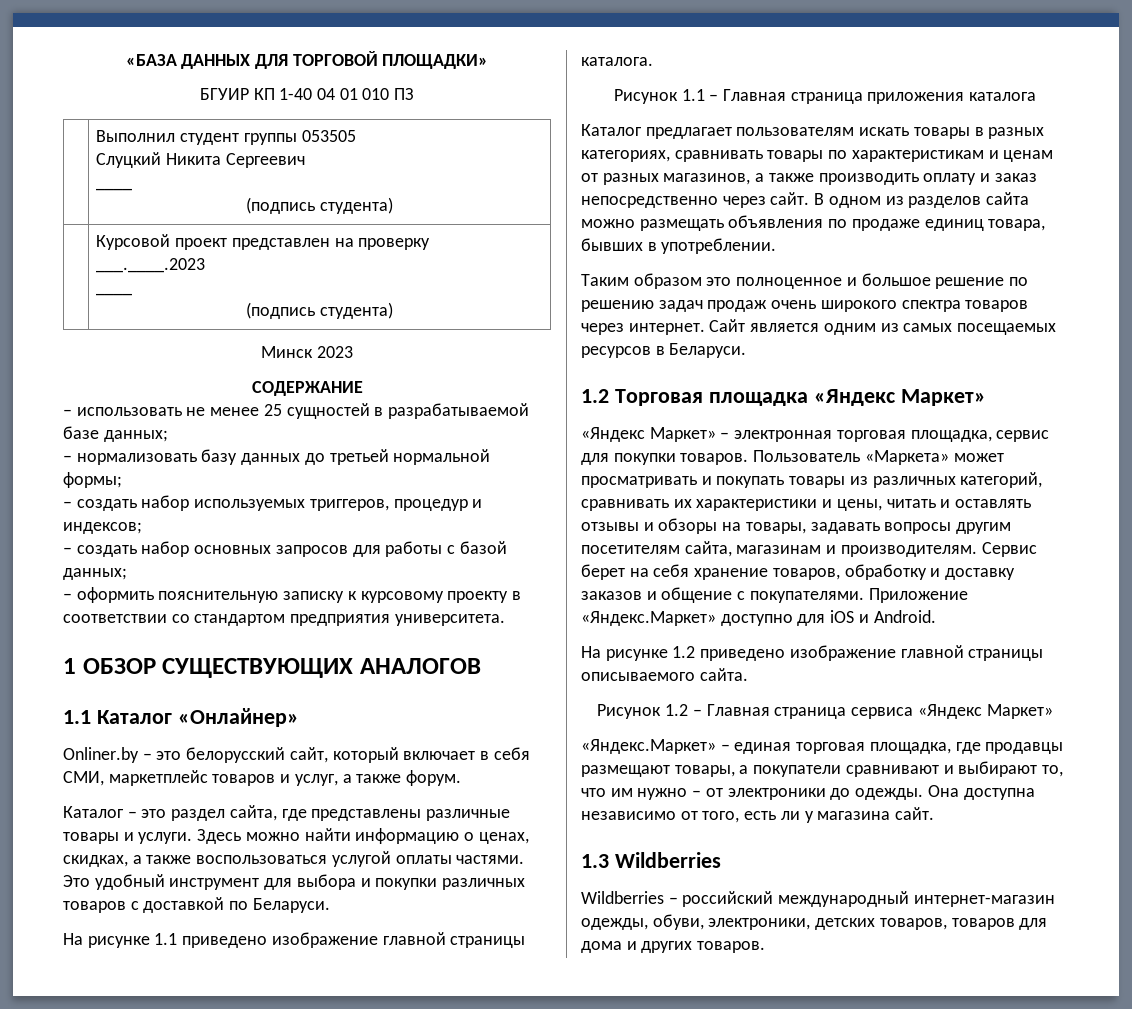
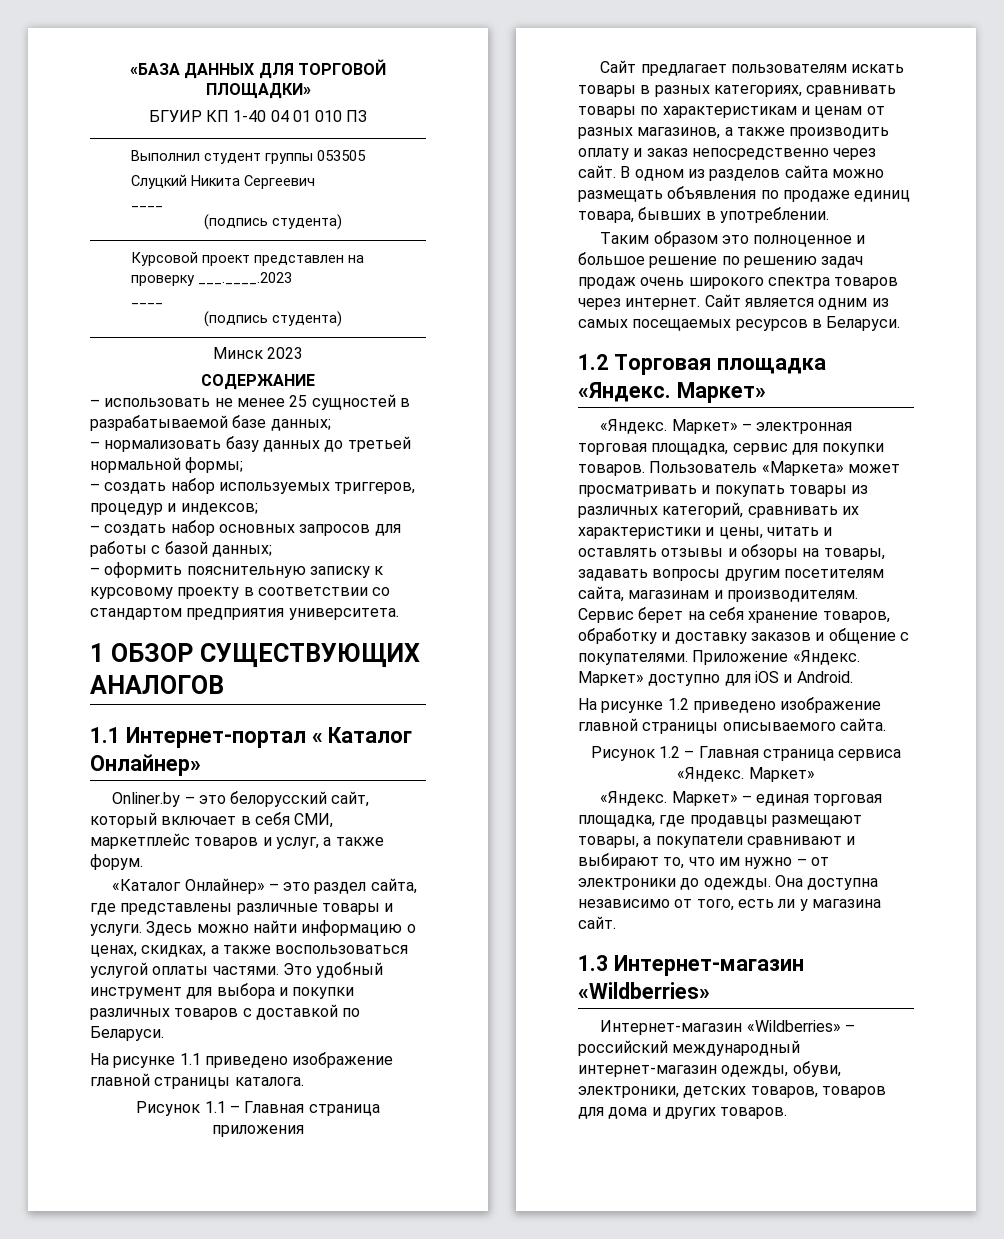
- 1.1 Каталог «Онлайнер»
+ 1.1 Интернет-портал « Каталог Онлайнер»
- Каталог – это раздел сайта, где представлены различные товары и услуги.
+ «Каталог Онлайнер» – это раздел сайта, где представлены различные товары и услуги.
- Рисунок 1.1 – Главная страница приложения каталога
- Каталог предлагает пользователям искать товары в разных категориях, сравнивать товары по характеристикам и ценам от разных магазинов, а также производить оплату и заказ непосредственно через сайт.
+ Рисунок 1.1 – Главная страница приложения
+ Сайт предлагает пользователям искать товары в разных категориях, сравнивать товары по характеристикам и ценам от разных магазинов, а также производить оплату и заказ непосредственно через сайт.
- 1.2 Торговая площадка «Яндекс Маркет»
- «Яндекс Маркет» – электронная торговая площадка, сервис для покупки товаров.
+ 1.2 Торговая площадка «Яндекс. Маркет»
+ «Яндекс. Маркет» – электронная торговая площадка, сервис для покупки товаров.
- Приложение «Яндекс.Маркет» доступно для iOS и Android.
+ Приложение «Яндекс. Маркет» доступно для iOS и Android.
- Рисунок 1.2 – Главная страница сервиса «Яндекс Маркет»
- «Яндекс.Маркет» – единая торговая площадка, где продавцы размещают товары, а покупатели сравнивают и выбирают то, что им нужно – от электроники до одежды.
+ Рисунок 1.2 – Главная страница сервиса «Яндекс. Маркет»
+ «Яндекс. Маркет» – единая торговая площадка, где продавцы размещают товары, а покупатели сравнивают и выбирают то, что им нужно – от электроники до одежды.
- 1.3 Wildberries
- Wildberries – российский международный интернет-магазин одежды, обуви, электроники, детских товаров, товаров для дома и других товаров.
+ 1.3 Интернет-магазин «Wildberries»
+ Интернет-магазин «Wildberries» – российский международный интернет-магазин одежды, обуви, электроники, детских товаров, товаров для дома и других товаров.

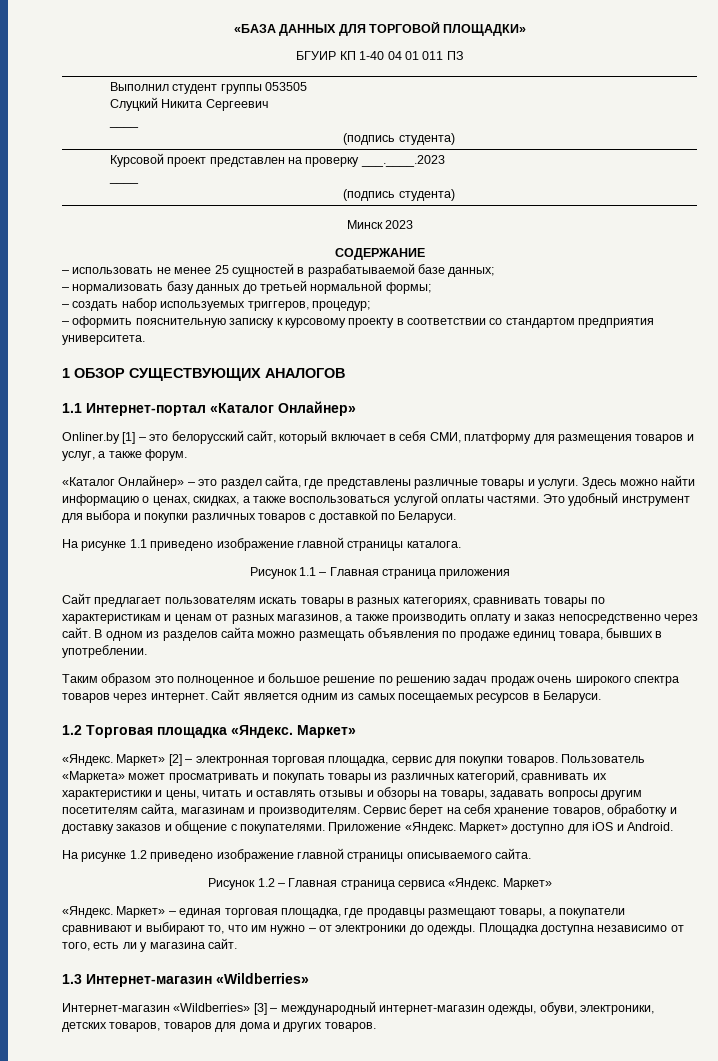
- БГУИР КП 1-40 04 01 010 ПЗ
+ БГУИР КП 1-40 04 01 011 ПЗ
- – создать набор используемых триггеров, процедур и индексов;
- – создать набор основных запросов для работы с базой данных;
+ – создать набор используемых триггеров, процедур;
- 1.1 Интернет-портал « Каталог Онлайнер»
+ 1.1 Интернет-портал «Каталог Онлайнер»
- Onliner.by – это белорусский сайт, который включает в себя СМИ, маркетплейс товаров и услуг, а также форум.
+ Onliner.by [1] – это белорусский сайт, который включает в себя СМИ, платформу для размещения товаров и услуг, а также форум.
- Маркет» – электронная торговая площадка, сервис для покупки товаров.
+ Маркет» [2] – электронная торговая площадка, сервис для покупки товаров.
- Она доступна независимо от того, есть ли у магазина сайт.
+ Площадка доступна независимо от того, есть ли у магазина сайт.
- Интернет-магазин «Wildberries» – российский международный интернет-магазин одежды, обуви, электроники, детских товаров, товаров для дома и других товаров.
+ Интернет-магазин «Wildberries» [3] – международный интернет-магазин одежды, обуви, электроники, детских товаров, товаров для дома и других товаров.

